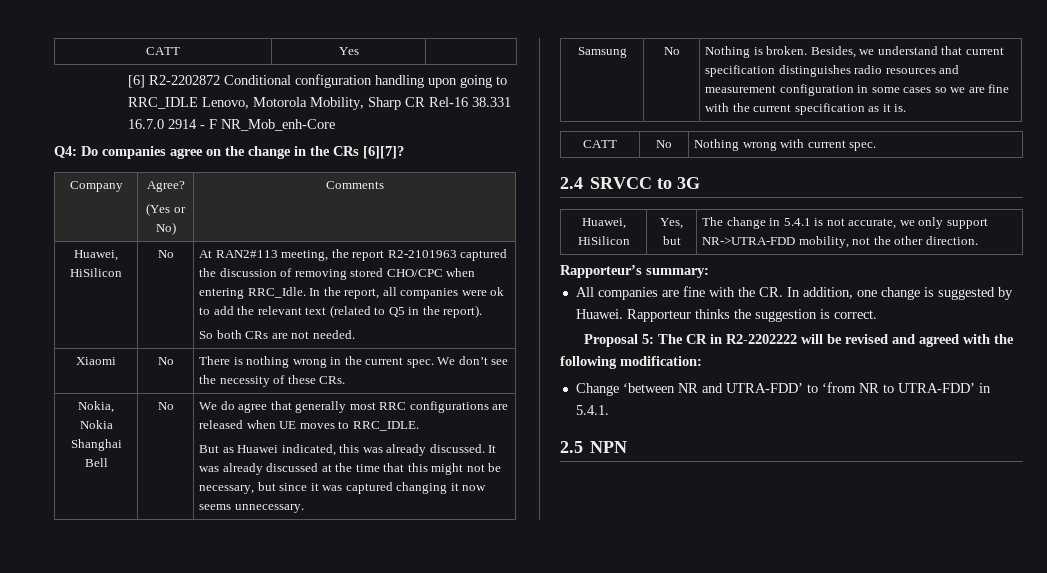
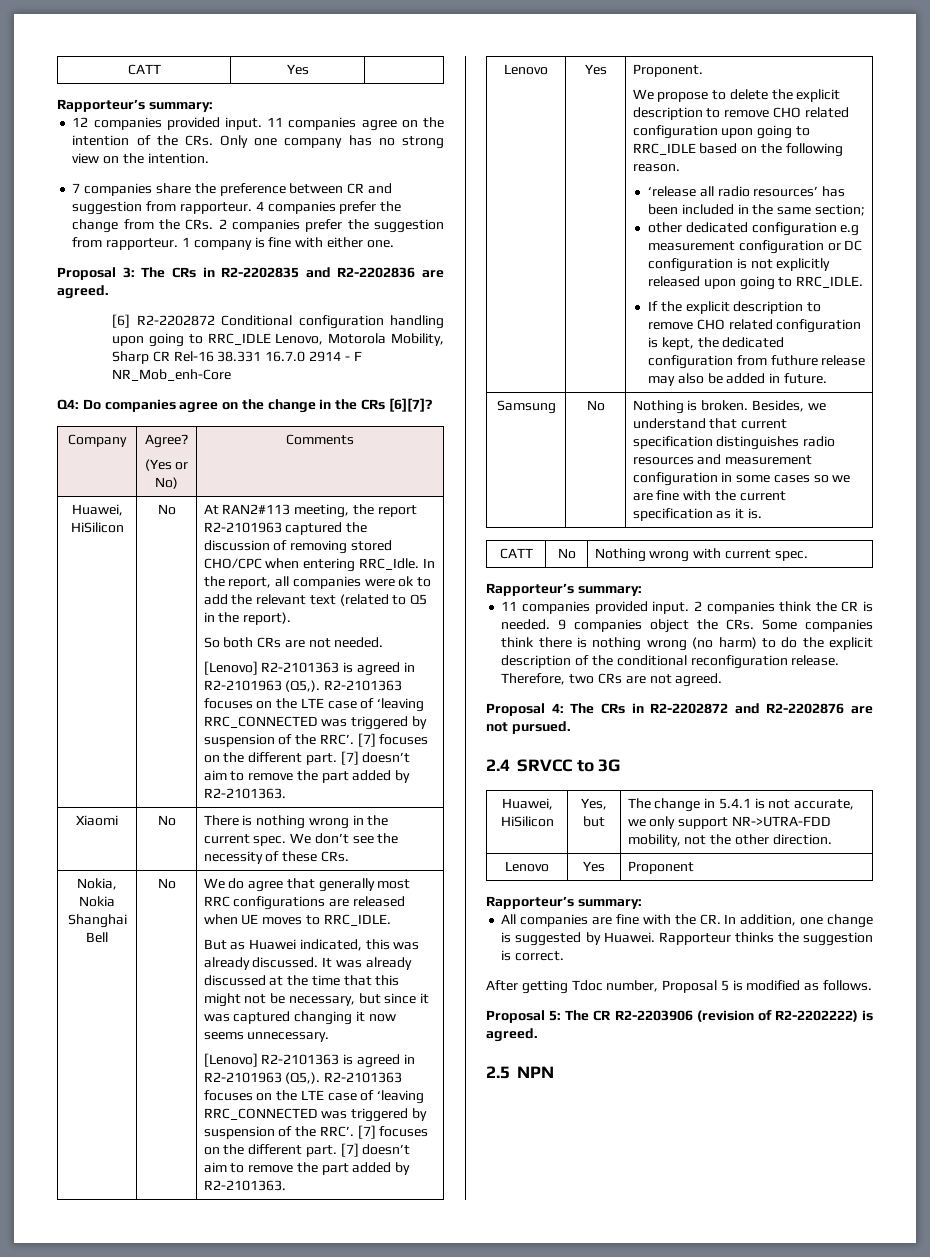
  CATT | Yes |
+ Rapporteur’s summary:
+ 12 companies provided input. 11 companies agree on the intention of the CRs. Only one company has no strong view on the intention.
+ 7 companies share the preference between CR and suggestion from rapporteur. 4 companies prefer the change from the CRs. 2 companies prefer the suggestion from rapporteur. 1 company is fine with either one.
+ Proposal 3: The CRs in R2-2202835 and R2-2202836 are agreed.
  So both CRs are not needed.
+ [Lenovo] R2-2101363 is agreed in R2-2101963 (Q5,). R2-2101363 focuses on the LTE case of ‘leaving RRC_CONNECTED was triggered by suspension of the RRC’. [7] focuses on the different part. [7] doesn’t aim to remove the part added by R2-2101363.
  It was already discussed at the time that this might not be necessary, but since it was captured changing it now seems unnecessary.
+ [Lenovo] R2-2101363 is agreed in R2-2101963 (Q5,). R2-2101363 focuses on the LTE case of ‘leaving RRC_CONNECTED was triggered by suspension of the RRC’. [7] focuses on the different part. [7] doesn’t aim to remove the part added by R2-2101363.
+ Lenovo | Yes | Proponent.
+ We propose to delete the explicit description to remove CHO related configuration upon going to RRC_IDLE based on the following reason.
+ ‘release all radio resources’ has been included in the same section;
+ other dedicated configuration e.g measurement configuration or DC configuration is not explicitly released upon going to RRC_IDLE.
+ If the explicit description to remove CHO related configuration is kept, the dedicated configuration from futhure release may also be added in future.
  CATT | No | Nothing wrong with current spec.
+ Rapporteur’s summary:
+ 11 companies provided input. 2 companies think the CR is needed. 9 companies object the CRs. Some companies think there is nothing wrong (no harm) to do the explicit description of the conditional reconfiguration release. Therefore, two CRs are not agreed.
+ Proposal 4: The CRs in R2-2202872 and R2-2202876 are not pursued.
+ Lenovo | Yes | Proponent
- Proposal 5: The CR in R2-2202222 will be revised and agreed with the following modification:
- Change ‘between NR and UTRA-FDD’ to ‘from NR to UTRA-FDD’ in 5.4.1.
+ After getting Tdoc number, Proposal 5 is modified as follows.
+ Proposal 5: The CR R2-2203906 (revision of R2-2202222) is agreed.

